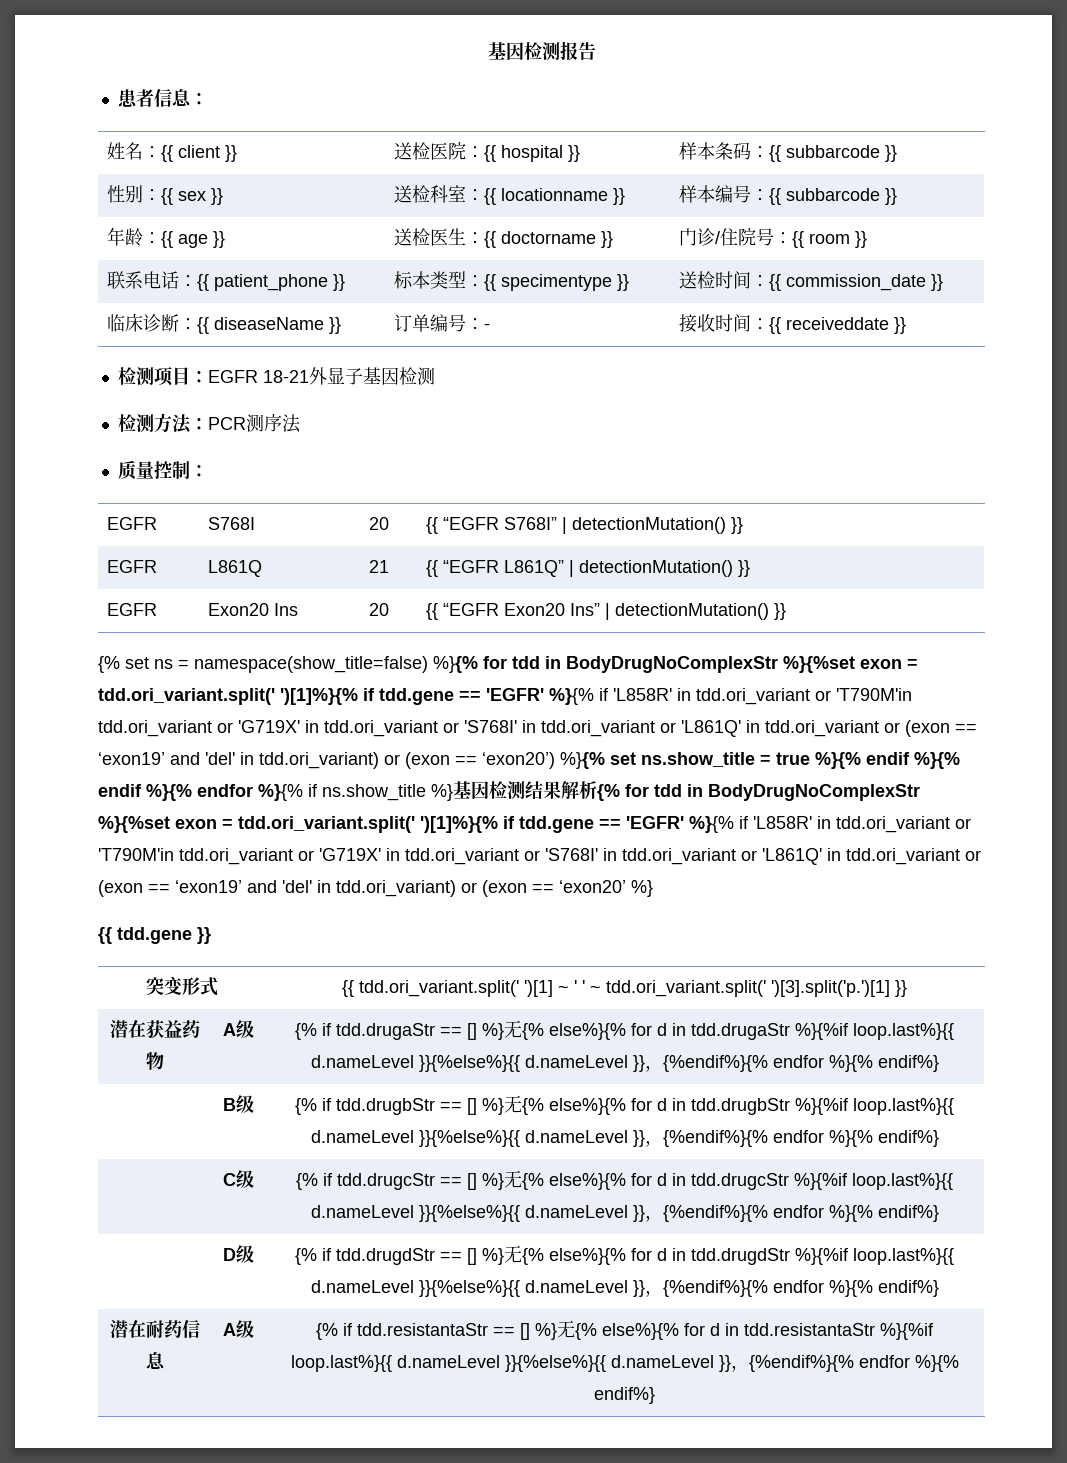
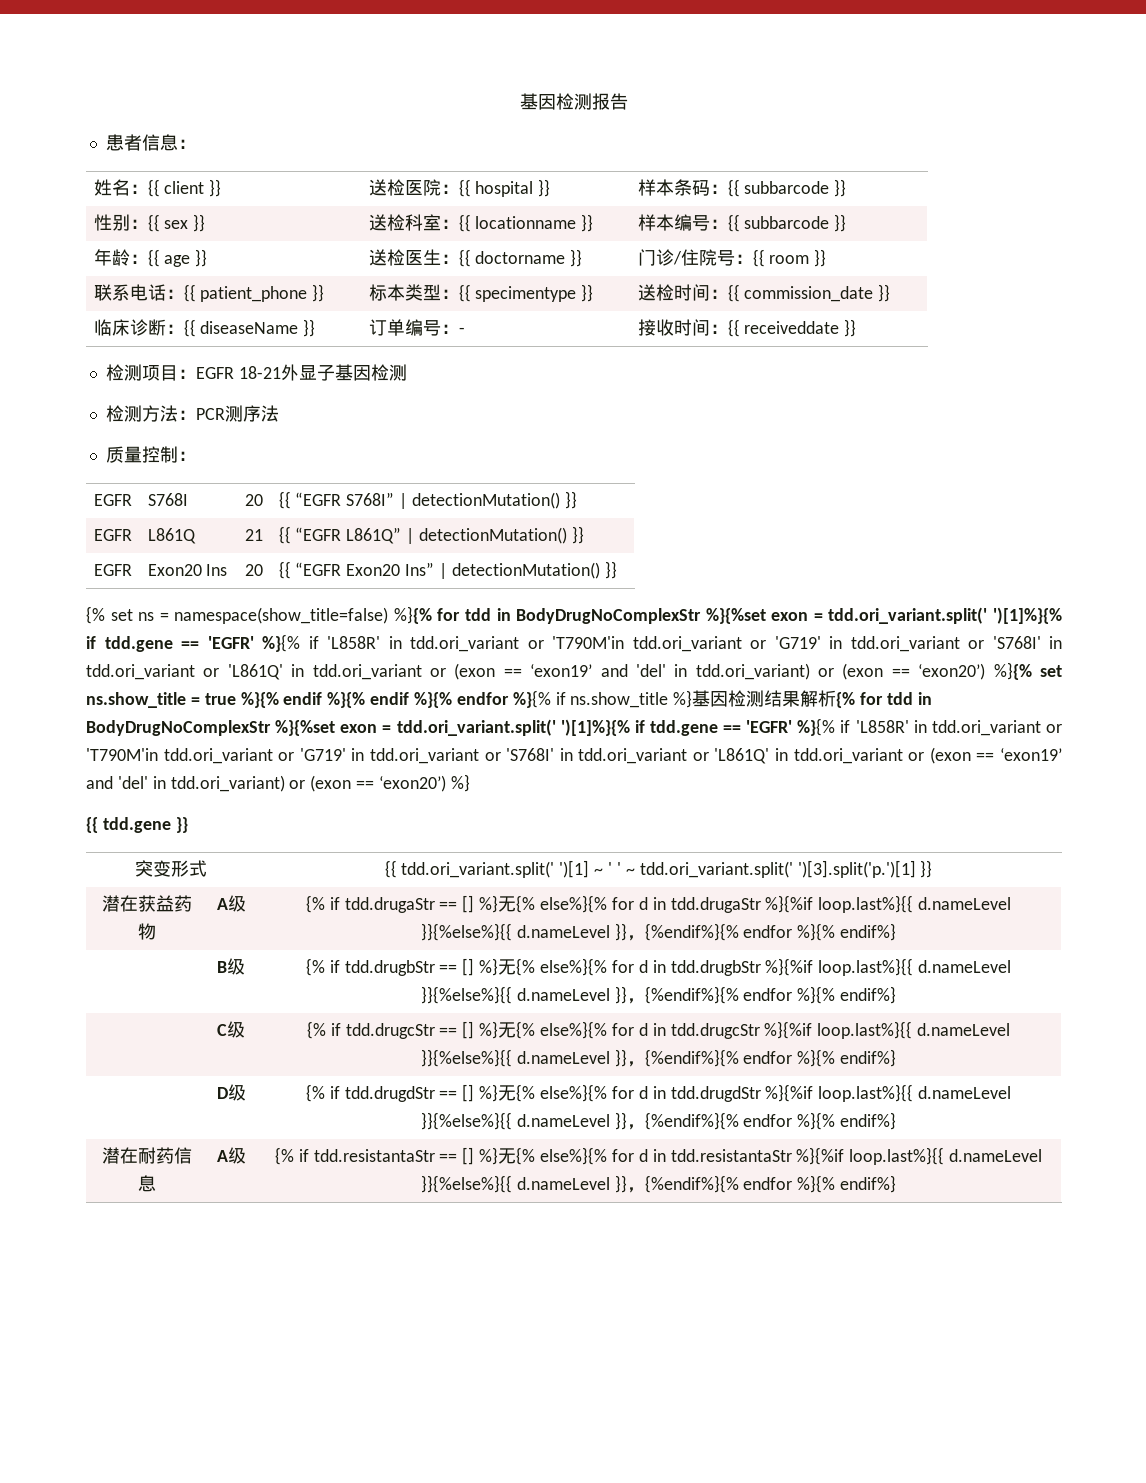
- {% set ns = namespace(show_title=false) %}{% for tdd in BodyDrugNoComplexStr %}{%set exon = tdd.ori_variant.split(' ')[1]%}{% if tdd.gene == 'EGFR' %}{% if 'L858R' in tdd.ori_variant or 'T790M'in tdd.ori_variant or 'G719X' in tdd.ori_variant or 'S768I' in tdd.ori_variant or 'L861Q' in tdd.ori_variant or (exon == ‘exon19’ and 'del' in tdd.ori_variant) or (exon == ‘exon20’) %}{% set ns.show_title = true %}{% endif %}{% endif %}{% endfor %}{% if ns.show_title %}基因检测结果解析{% for tdd in BodyDrugNoComplexStr %}{%set exon = tdd.ori_variant.split(' ')[1]%}{% if tdd.gene == 'EGFR' %}{% if 'L858R' in tdd.ori_variant or 'T790M'in tdd.ori_variant or 'G719X' in tdd.ori_variant or 'S768I' in tdd.ori_variant or 'L861Q' in tdd.ori_variant or (exon == ‘exon19’ and 'del' in tdd.ori_variant) or (exon == ‘exon20’ %}
+ {% set ns = namespace(show_title=false) %}{% for tdd in BodyDrugNoComplexStr %}{%set exon = tdd.ori_variant.split(' ')[1]%}{% if tdd.gene == 'EGFR' %}{% if 'L858R' in tdd.ori_variant or 'T790M'in tdd.ori_variant or 'G719' in tdd.ori_variant or 'S768I' in tdd.ori_variant or 'L861Q' in tdd.ori_variant or (exon == ‘exon19’ and 'del' in tdd.ori_variant) or (exon == ‘exon20’) %}{% set ns.show_title = true %}{% endif %}{% endif %}{% endfor %}{% if ns.show_title %}基因检测结果解析{% for tdd in BodyDrugNoComplexStr %}{%set exon = tdd.ori_variant.split(' ')[1]%}{% if tdd.gene == 'EGFR' %}{% if 'L858R' in tdd.ori_variant or 'T790M'in tdd.ori_variant or 'G719' in tdd.ori_variant or 'S768I' in tdd.ori_variant or 'L861Q' in tdd.ori_variant or (exon == ‘exon19’ and 'del' in tdd.ori_variant) or (exon == ‘exon20’) %}

